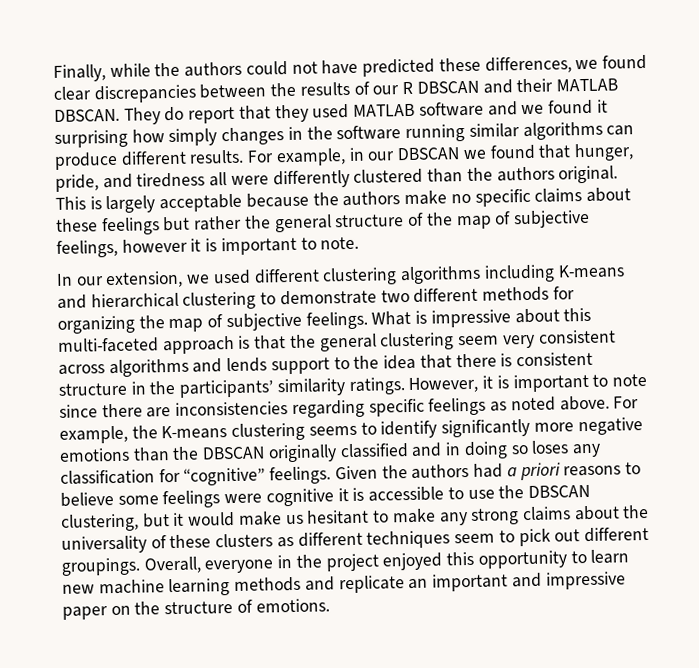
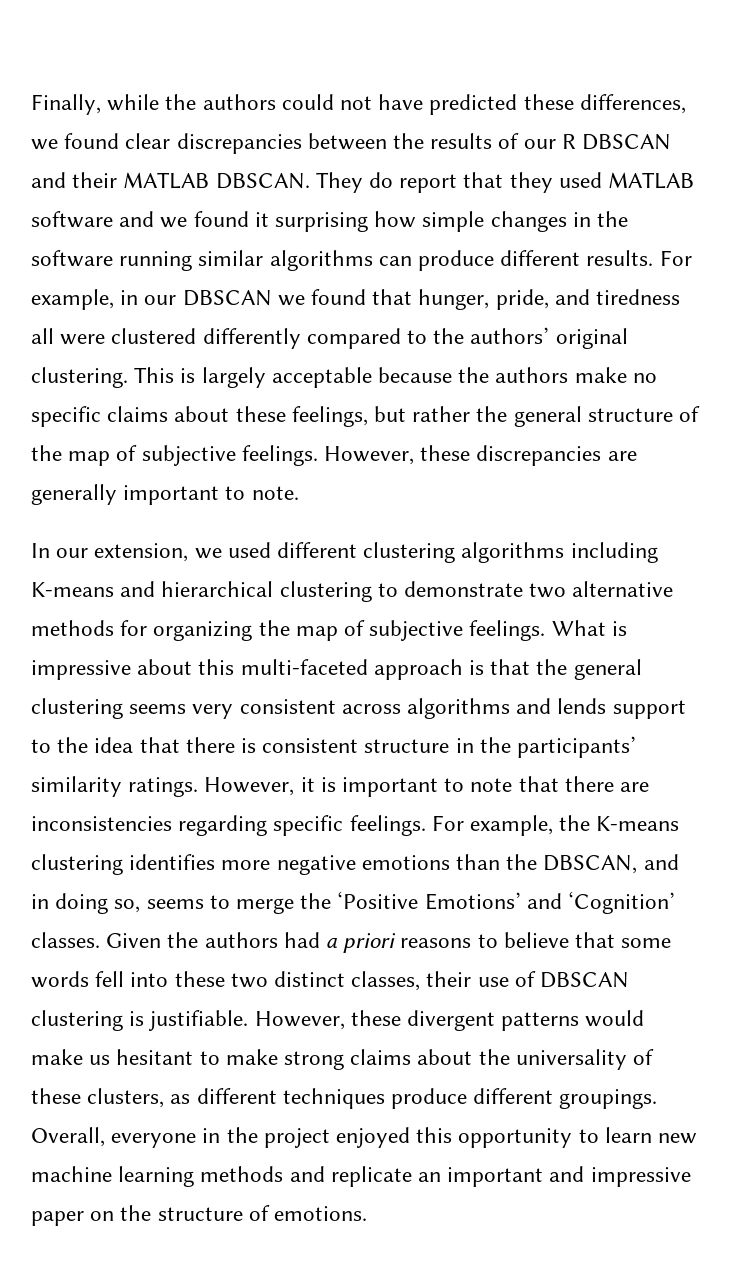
- They do report that they used MATLAB software and we found it surprising how simply changes in the software running similar algorithms can produce different results.
+ They do report that they used MATLAB software and we found it surprising how simple changes in the software running similar algorithms can produce different results.
- For example, in our DBSCAN we found that hunger, pride, and tiredness all were differently clustered than the authors original.
+ For example, in our DBSCAN we found that hunger, pride, and tiredness all were clustered differently compared to the authors’ original clustering.
- This is largely acceptable because the authors make no specific claims about these feelings but rather the general structure of the map of subjective feelings, however it is important to note.
+ This is largely acceptable because the authors make no specific claims about these feelings, but rather the general structure of the map of subjective feelings. However, these discrepancies are generally important to note.
- In our extension, we used different clustering algorithms including K-means and hierarchical clustering to demonstrate two different methods for organizing the map of subjective feelings.
+ In our extension, we used different clustering algorithms including K-means and hierarchical clustering to demonstrate two alternative methods for organizing the map of subjective feelings.
- What is impressive about this multi-faceted approach is that the general clustering seem very consistent across algorithms and lends support to the idea that there is consistent structure in the participants’ similarity ratings.
+ What is impressive about this multi-faceted approach is that the general clustering seems very consistent across algorithms and lends support to the idea that there is consistent structure in the participants’ similarity ratings.
- However, it is important to note since there are inconsistencies regarding specific feelings as noted above.
+ However, it is important to note that there are inconsistencies regarding specific feelings.
- For example, the K-means clustering seems to identify significantly more negative emotions than the DBSCAN originally classified and in doing so loses any classification for “cognitive” feelings.
+ For example, the K-means clustering identifies more negative emotions than the DBSCAN, and in doing so, seems to merge the ‘Positive Emotions’ and ‘Cognition’ classes.
- Given the authors had a priori reasons to believe some feelings were cognitive it is accessible to use the DBSCAN clustering, but it would make us hesitant to make any strong claims about the universality of these clusters as different techniques seem to pick out different groupings.
+ Given the authors had a priori reasons to believe that some words fell into these two distinct classes, their use of DBSCAN clustering is justifiable. However, these divergent patterns would make us hesitant to make strong claims about the universality of these clusters, as different techniques produce different groupings.

